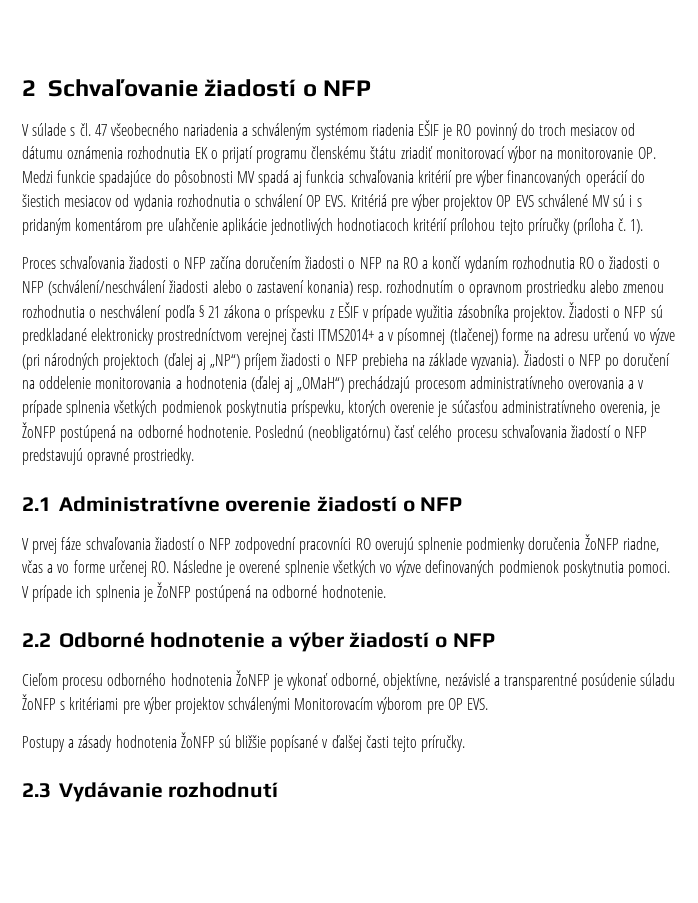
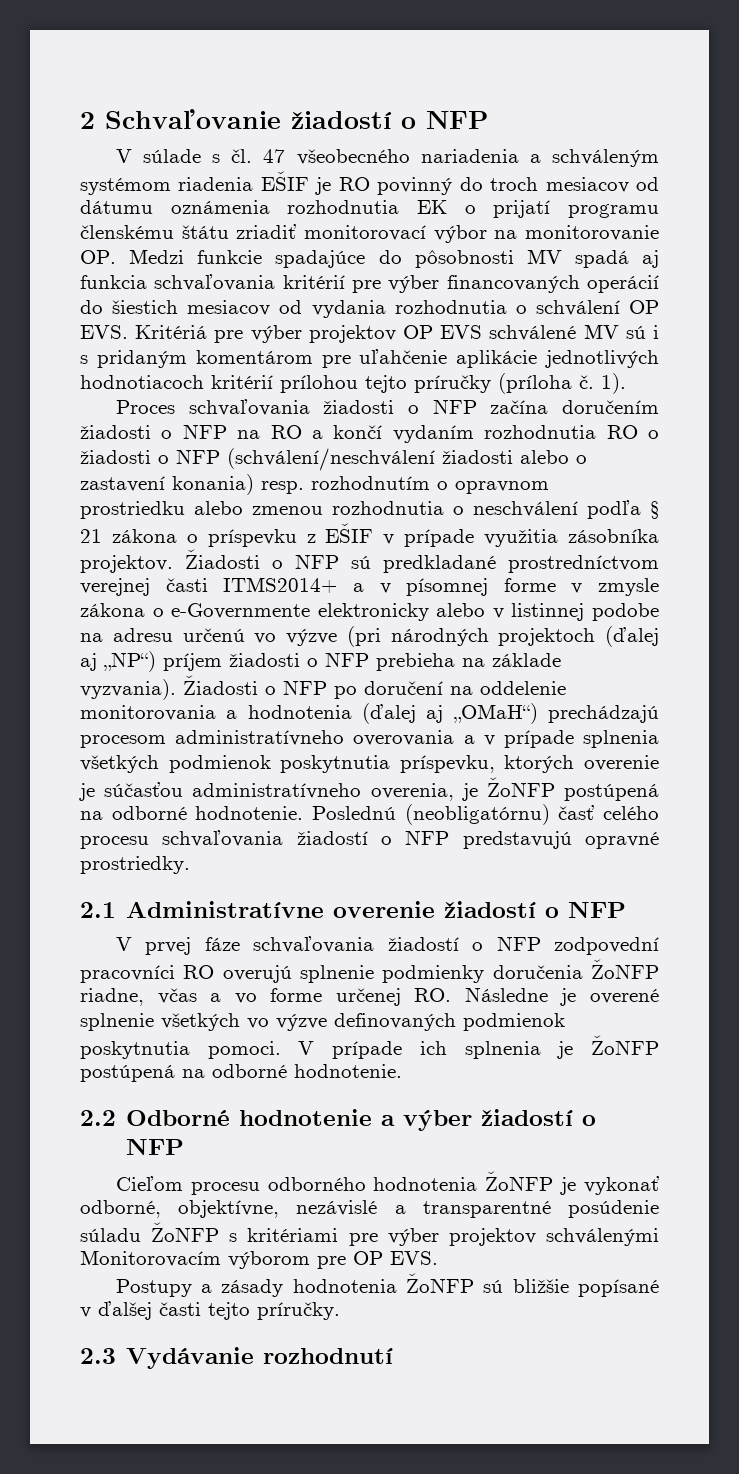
- Žiadosti o NFP sú predkladané elektronicky prostredníctvom verejnej časti ITMS2014+ a v písomnej (tlačenej) forme na adresu určenú vo výzve (pri národných projektoch (ďalej aj „NP“) príjem žiadosti o NFP prebieha na základe vyzvania).
+ Žiadosti o NFP sú predkladané prostredníctvom verejnej časti ITMS2014+ a v písomnej forme v zmysle zákona o e-Governmente elektronicky alebo v listinnej podobe na adresu určenú vo výzve (pri národných projektoch (ďalej aj „NP“) príjem žiadosti o NFP prebieha na základe vyzvania).

